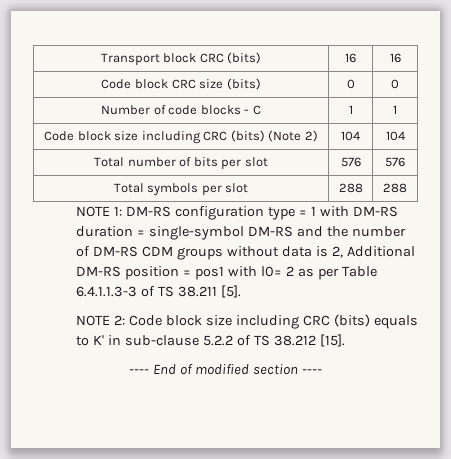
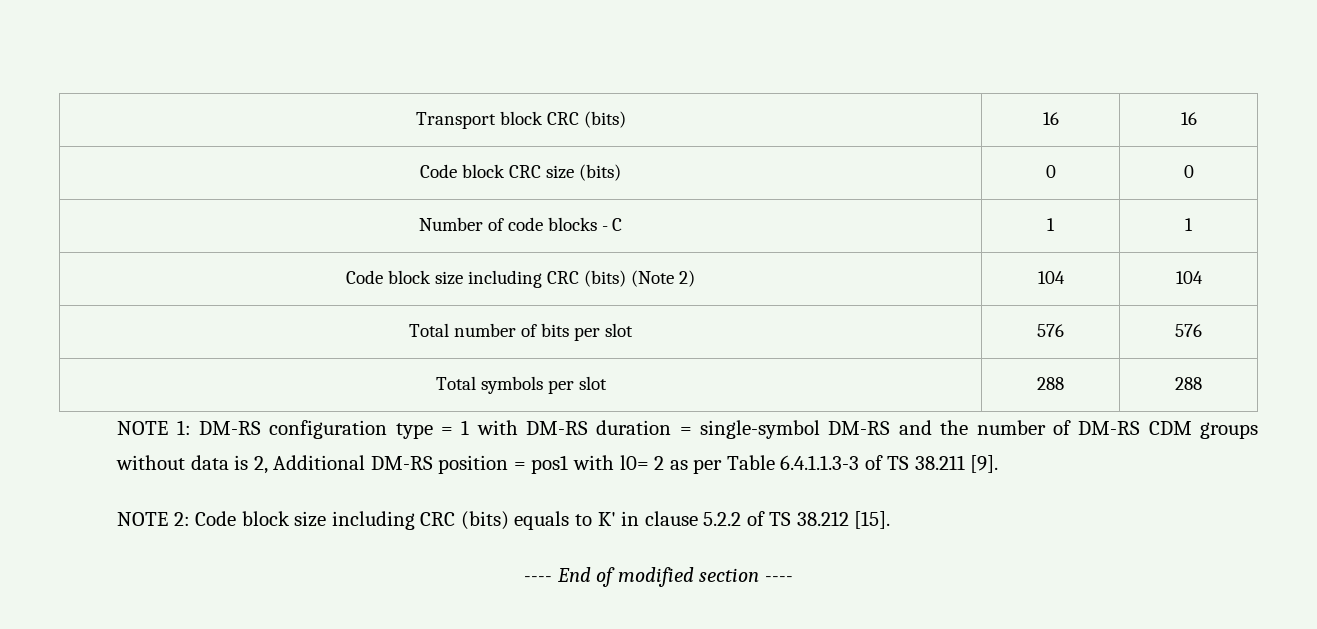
- NOTE 1: DM-RS configuration type = 1 with DM-RS duration = single-symbol DM-RS and the number of DM-RS CDM groups without data is 2, Additional DM-RS position = pos1 with l0= 2 as per Table 6.4.1.1.3-3 of TS 38.211 [5].
+ NOTE 1: DM-RS configuration type = 1 with DM-RS duration = single-symbol DM-RS and the number of DM-RS CDM groups without data is 2, Additional DM-RS position = pos1 with l0= 2 as per Table 6.4.1.1.3-3 of TS 38.211 [9].
- NOTE 2: Code block size including CRC (bits) equals to K' in sub-clause 5.2.2 of TS 38.212 [15].
+ NOTE 2: Code block size including CRC (bits) equals to K' in clause 5.2.2 of TS 38.212 [15].

